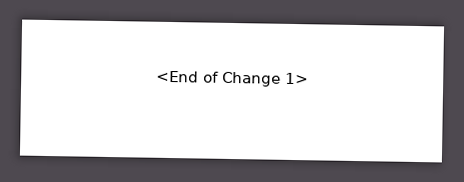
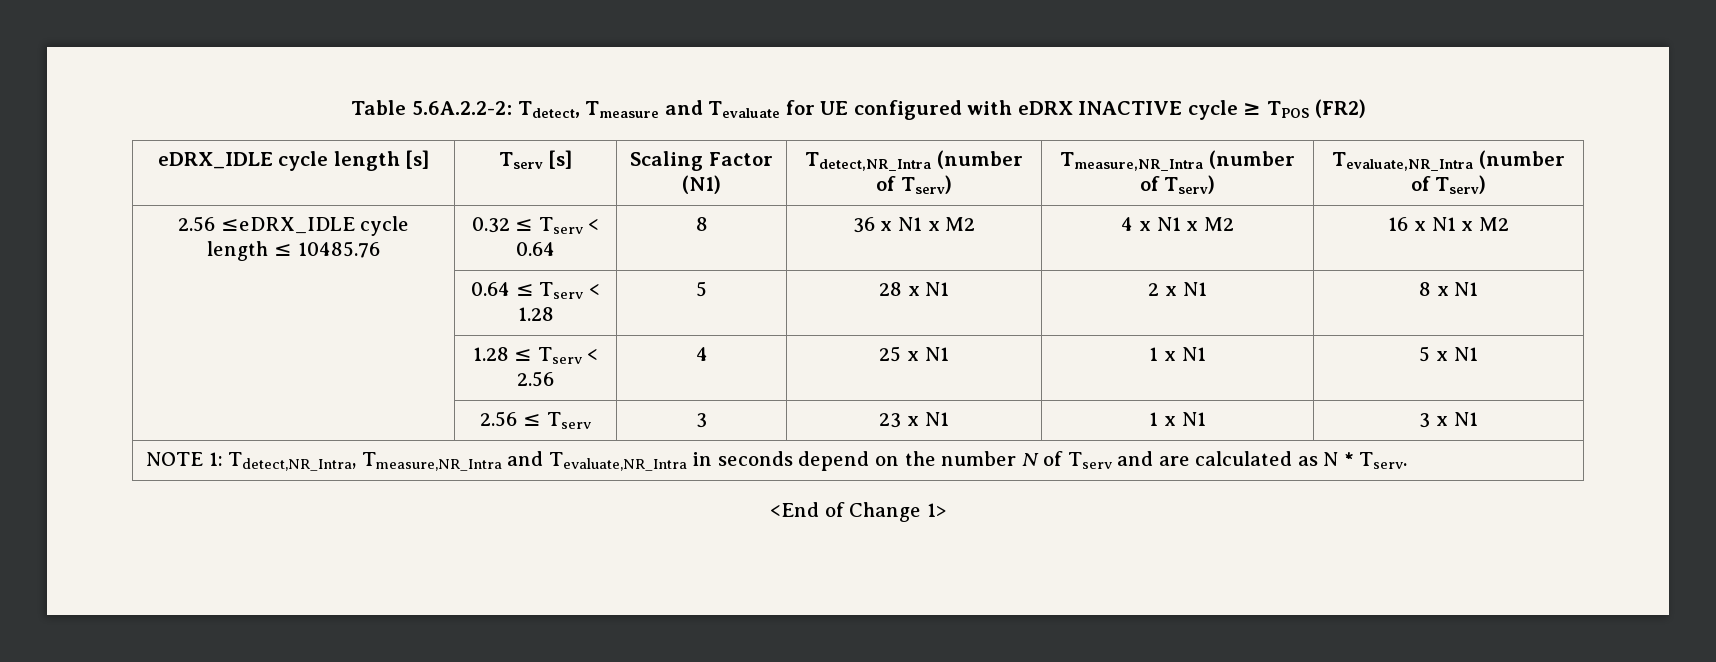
+ Table 5.6A.2.2-2: Tdetect, Tmeasure and Tevaluate for UE configured with eDRX INACTIVE cycle ≥ TPOS (FR2)
+ eDRX_IDLE cycle length [s] | Tserv [s] | Scaling Factor (N1) | Tdetect,NR_Intra (number of Tserv) | Tmeasure,NR_Intra (number of Tserv) | Tevaluate,NR_Intra (number of Tserv)
+ 2.56 ≤eDRX_IDLE cycle length ≤ 10485.76 | 0.32 ≤ Tserv < 0.64 | 8 | 36 x N1 x M2 | 4 x N1 x M2 | 16 x N1 x M2
+ | 0.64 ≤ Tserv < 1.28 | 5 | 28 x N1 | 2 x N1 | 8 x N1
+ | 1.28 ≤ Tserv < 2.56 | 4 | 25 x N1 | 1 x N1 | 5 x N1
+ | 2.56 ≤ Tserv | 3 | 23 x N1 | 1 x N1 | 3 x N1
+ NOTE 1: Tdetect,NR_Intra, Tmeasure,NR_Intra and Tevaluate,NR_Intra in seconds depend on the number N of Tserv and are calculated as N * Tserv.

